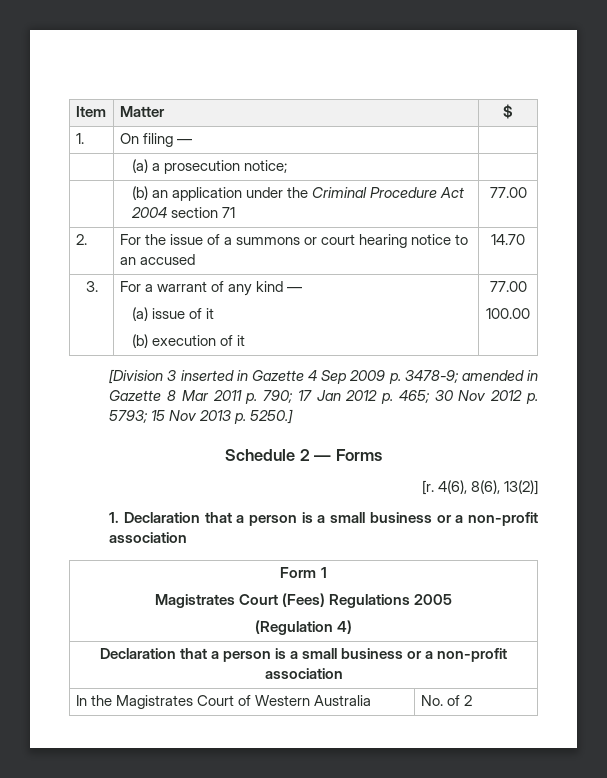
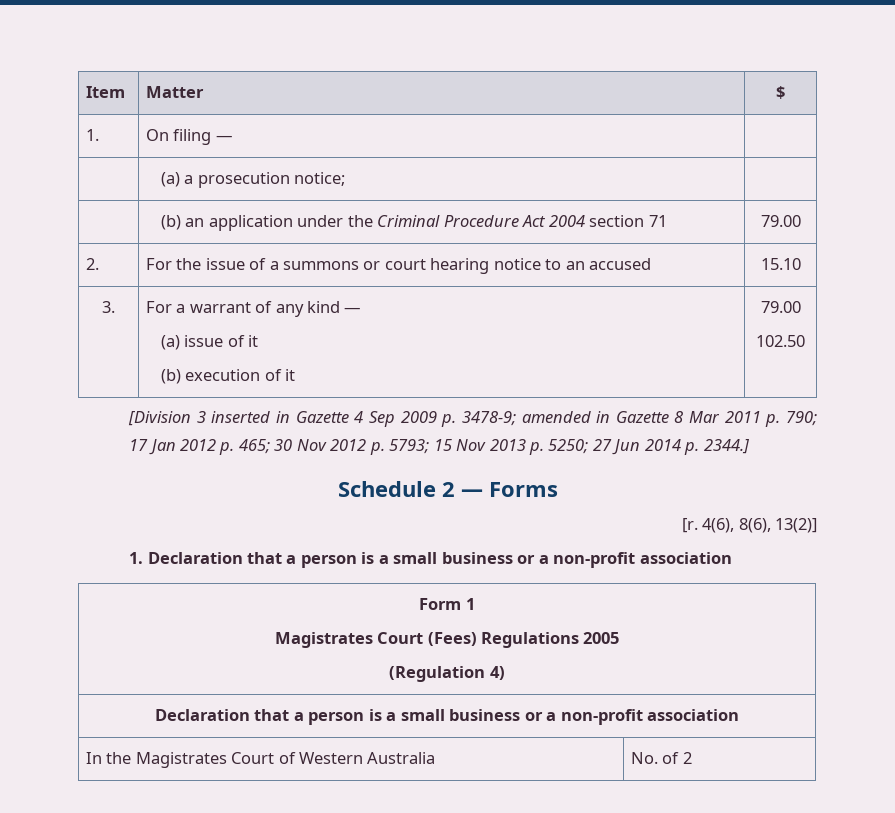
- | (b) an application under the Criminal Procedure Act 2004 section 71 | 77.00
+ | (b) an application under the Criminal Procedure Act 2004 section 71 | 79.00
- 2. | For the issue of a summons or court hearing notice to an accused | 14.70
+ 2. | For the issue of a summons or court hearing notice to an accused | 15.10
  3. | For a warrant of any kind —
  (a) issue of it
- (b) execution of it | 77.00
- 100.00
+ (b) execution of it | 79.00
+ 102.50
- [Division 3 inserted in Gazette 4 Sep 2009 p. 3478-9; amended in Gazette 8 Mar 2011 p. 790; 17 Jan 2012 p. 465; 30 Nov 2012 p. 5793; 15 Nov 2013 p. 5250.]
+ [Division 3 inserted in Gazette 4 Sep 2009 p. 3478-9; amended in Gazette 8 Mar 2011 p. 790; 17 Jan 2012 p. 465; 30 Nov 2012 p. 5793; 15 Nov 2013 p. 5250; 27 Jun 2014 p. 2344.]

